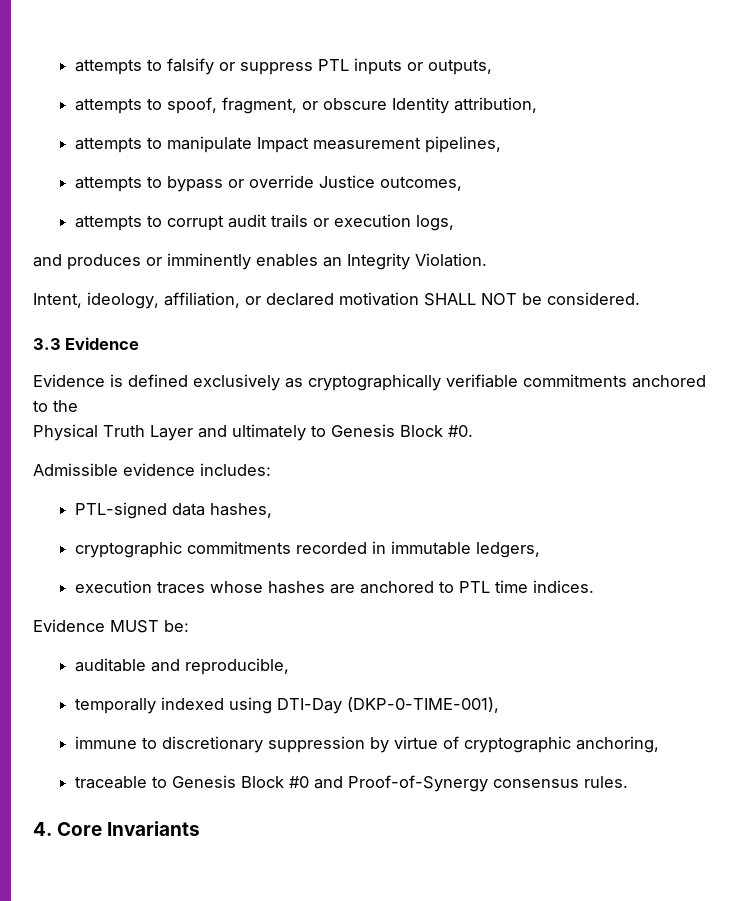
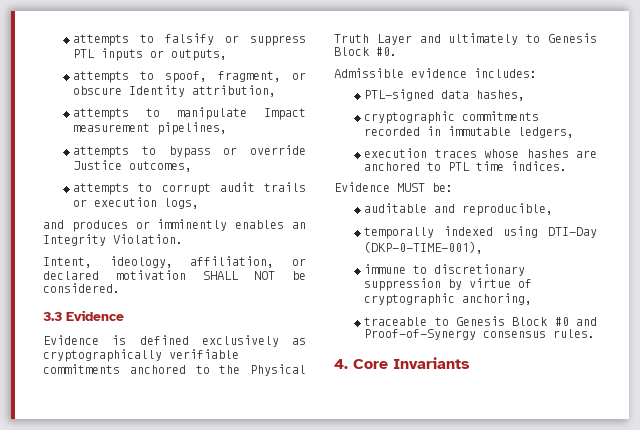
- Evidence is defined exclusively as cryptographically verifiable commitments anchored to the
- Physical Truth Layer and ultimately to Genesis Block #0.
+ Evidence is defined exclusively as cryptographically verifiable commitments anchored to the Physical Truth Layer and ultimately to Genesis Block #0.

